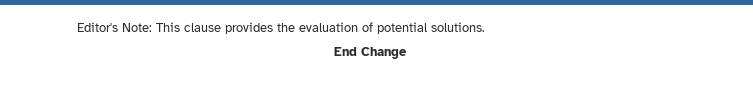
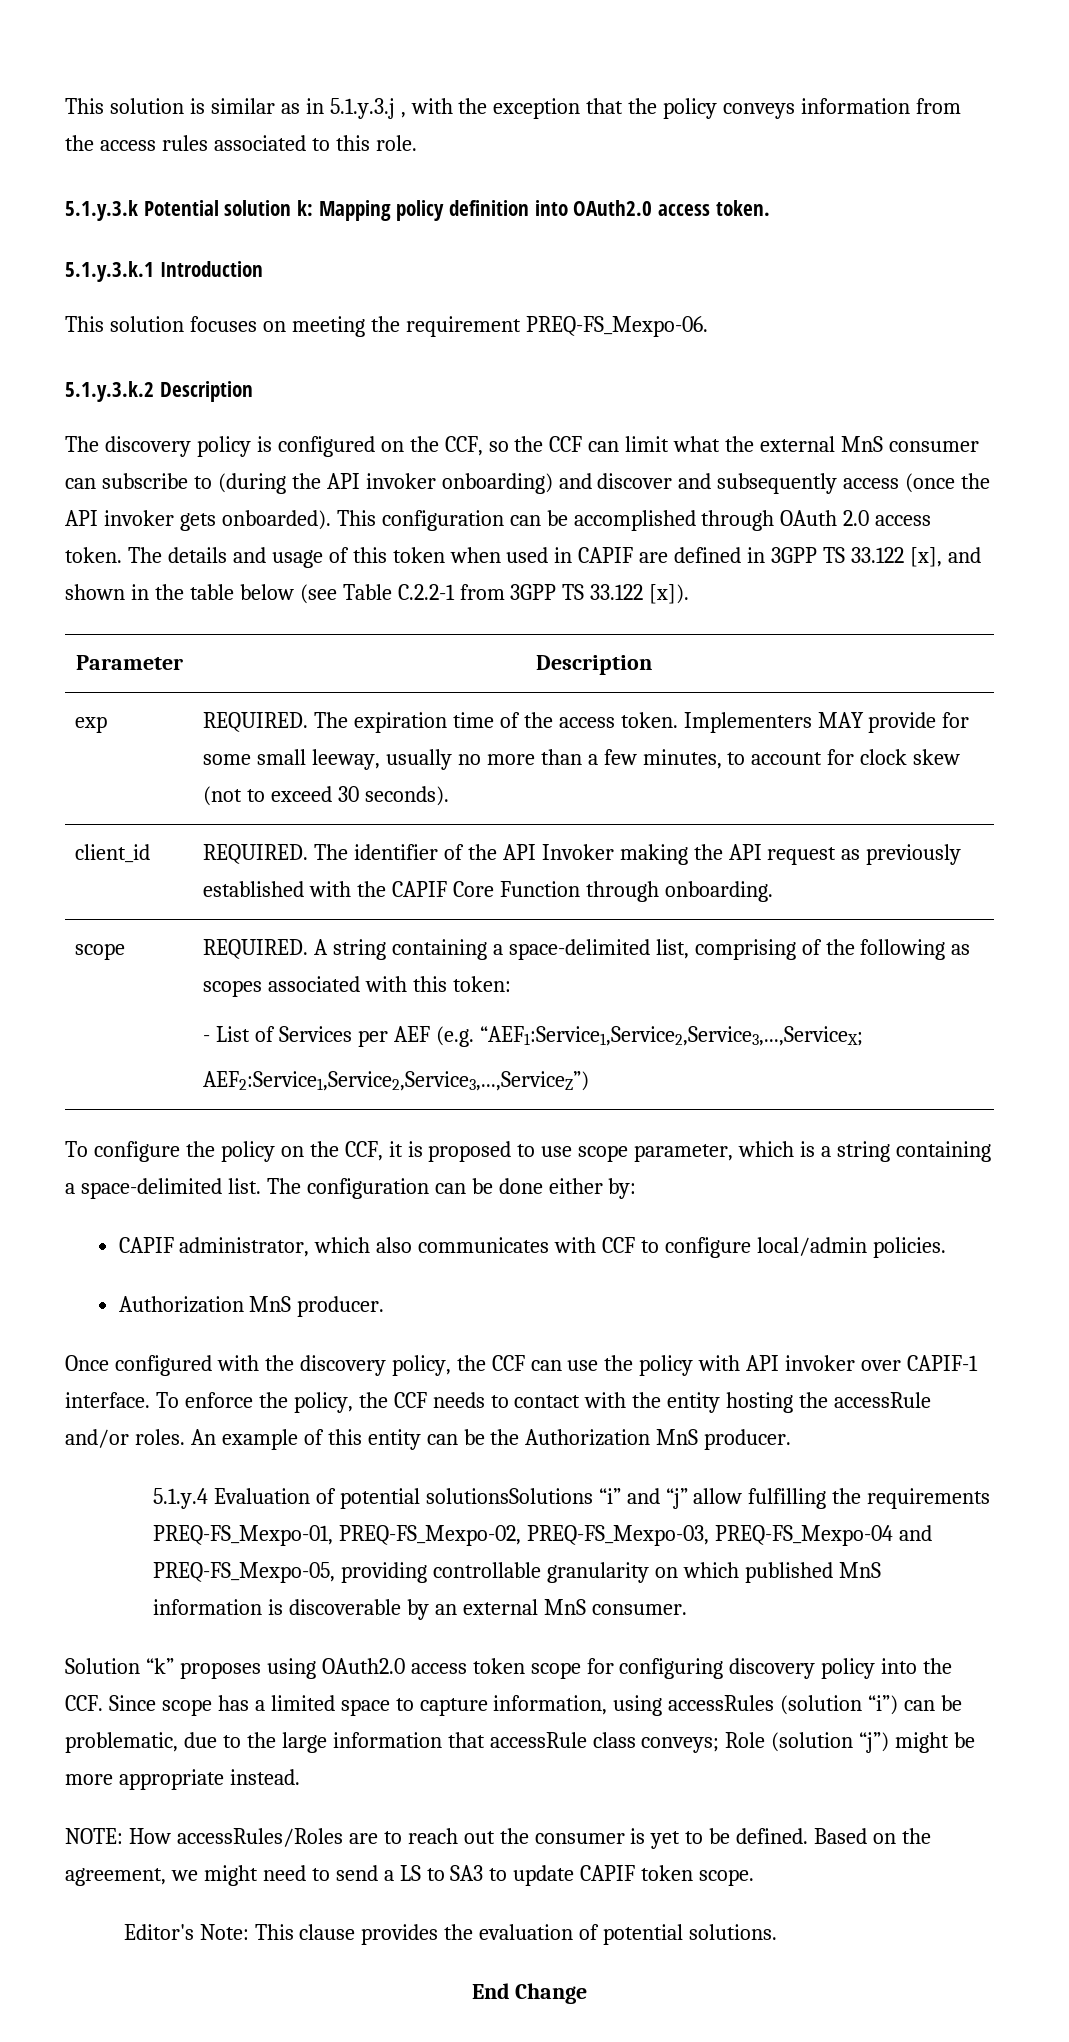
+ This solution is similar as in 5.1.y.3.j , with the exception that the policy conveys information from the access rules associated to this role.
+ 5.1.y.3.k Potential solution k: Mapping policy definition into OAuth2.0 access token.
+ 5.1.y.3.k.1 Introduction
+ This solution focuses on meeting the requirement PREQ-FS_Mexpo-06.
+ 5.1.y.3.k.2 Description
+ The discovery policy is configured on the CCF, so the CCF can limit what the external MnS consumer can subscribe to (during the API invoker onboarding) and discover and subsequently access (once the API invoker gets onboarded). This configuration can be accomplished through OAuth 2.0 access token. The details and usage of this token when used in CAPIF are defined in 3GPP TS 33.122 [x], and shown in the table below (see Table C.2.2-1 from 3GPP TS 33.122 [x]).
+ Parameter | Description
+ exp | REQUIRED. The expiration time of the access token. Implementers MAY provide for some small leeway, usually no more than a few minutes, to account for clock skew (not to exceed 30 seconds).
+ client_id | REQUIRED. The identifier of the API Invoker making the API request as previously established with the CAPIF Core Function through onboarding.
+ scope | REQUIRED. A string containing a space-delimited list, comprising of the following as scopes associated with this token:
+ - List of Services per AEF (e.g. “AEF1:Service1,Service2,Service3,...,ServiceX;
+ AEF2:Service1,Service2,Service3,...,ServiceZ”)
+ To configure the policy on the CCF, it is proposed to use scope parameter, which is a string containing a space-delimited list. The configuration can be done either by:
+ CAPIF administrator, which also communicates with CCF to configure local/admin policies.
+ Authorization MnS producer.
+ Once configured with the discovery policy, the CCF can use the policy with API invoker over CAPIF-1 interface. To enforce the policy, the CCF needs to contact with the entity hosting the accessRule and/or roles. An example of this entity can be the Authorization MnS producer.
+ 5.1.y.4 Evaluation of potential solutionsSolutions “i” and “j” allow fulfilling the requirements PREQ-FS_Mexpo-01, PREQ-FS_Mexpo-02, PREQ-FS_Mexpo-03, PREQ-FS_Mexpo-04 and PREQ-FS_Mexpo-05, providing controllable granularity on which published MnS information is discoverable by an external MnS consumer.
+ Solution “k” proposes using OAuth2.0 access token scope for configuring discovery policy into the CCF. Since scope has a limited space to capture information, using accessRules (solution “i”) can be problematic, due to the large information that accessRule class conveys; Role (solution “j”) might be more appropriate instead.
+ NOTE: How accessRules/Roles are to reach out the consumer is yet to be defined. Based on the agreement, we might need to send a LS to SA3 to update CAPIF token scope.

